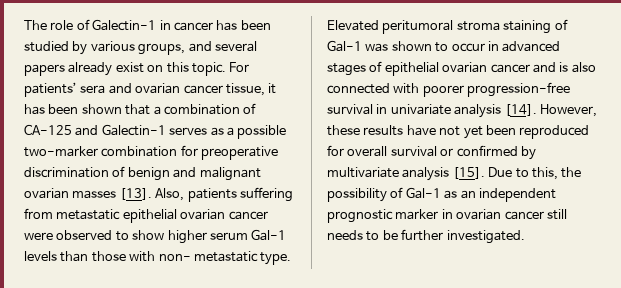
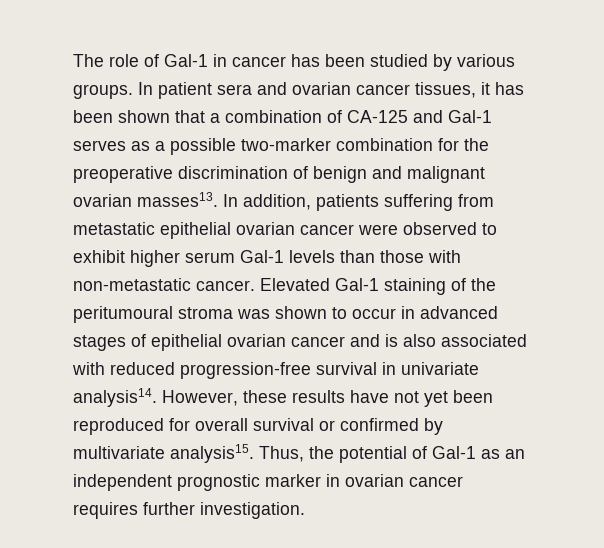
- The role of Galectin-1 in cancer has been studied by various groups, and several papers already exist on this topic. For patients’ sera and ovarian cancer tissue, it has been shown that a combination of CA-125 and Galectin-1 serves as a possible two-marker combination for preoperative discrimination of benign and malignant ovarian masses [13]. Also, patients suffering from metastatic epithelial ovarian cancer were observed to show higher serum Gal-1 levels than those with non- metastatic type. Elevated peritumoral stroma staining of Gal-1 was shown to occur in advanced stages of epithelial ovarian cancer and is also connected with poorer progression-free survival in univariate analysis [14].
+ The role of Gal-1 in cancer has been studied by various groups. In patient sera and ovarian cancer tissues, it has been shown that a combination of CA-125 and Gal-1 serves as a possible two-marker combination for the preoperative discrimination of benign and malignant ovarian masses13. In addition, patients suffering from metastatic epithelial ovarian cancer were observed to exhibit higher serum Gal-1 levels than those with non-metastatic cancer. Elevated Gal-1 staining of the peritumoural stroma was shown to occur in advanced stages of epithelial ovarian cancer and is also associated with reduced progression-free survival in univariate analysis14.
- However, these results have not yet been reproduced for overall survival or confirmed by multivariate analysis [15]. Due to this, the possibility of Gal-1 as an independent prognostic marker in ovarian cancer still needs to be further investigated.
+ However, these results have not yet been reproduced for overall survival or confirmed by multivariate analysis15. Thus, the potential of Gal-1 as an independent prognostic marker in ovarian cancer requires further investigation.

